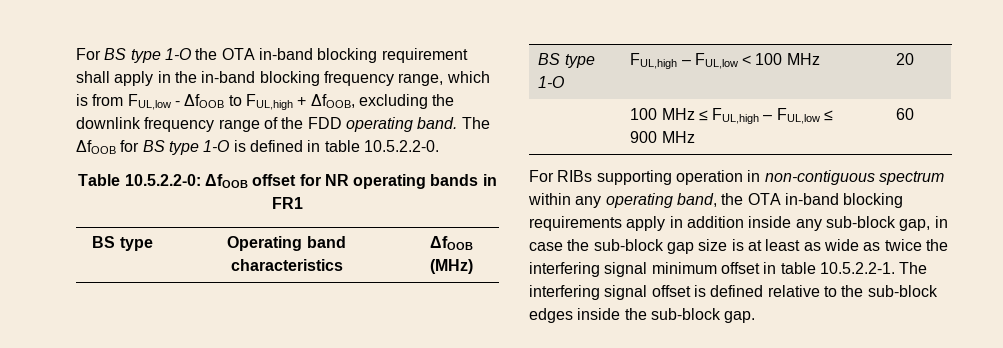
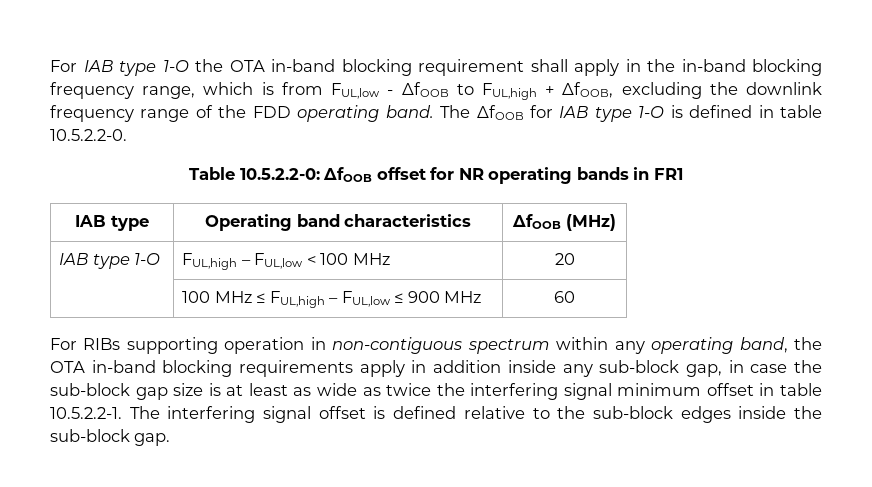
- For BS type 1-O the OTA in-band blocking requirement shall apply in the in-band blocking frequency range, which is from FUL,low - ΔfOOB to FUL,high + ΔfOOB, excluding the downlink frequency range of the FDD operating band.
+ For IAB type 1-O the OTA in-band blocking requirement shall apply in the in-band blocking frequency range, which is from FUL,low - ΔfOOB to FUL,high + ΔfOOB, excluding the downlink frequency range of the FDD operating band.
- The ΔfOOB for BS type 1-O is defined in table 10.5.2.2-0.
+ The ΔfOOB for IAB type 1-O is defined in table 10.5.2.2-0.
- BS type | Operating band characteristics | ΔfOOB (MHz)
+ IAB type | Operating band characteristics | ΔfOOB (MHz)
- BS type 1-O | FUL,high – FUL,low < 100 MHz | 20
+ IAB type 1-O | FUL,high – FUL,low < 100 MHz | 20

